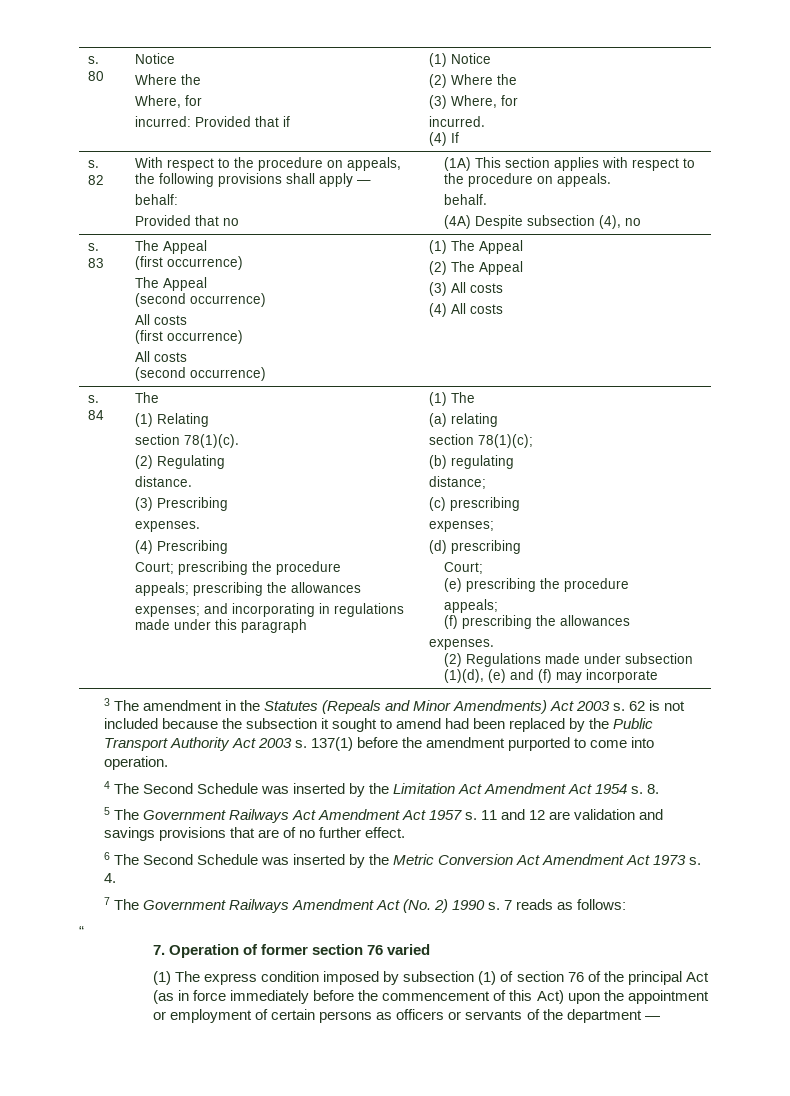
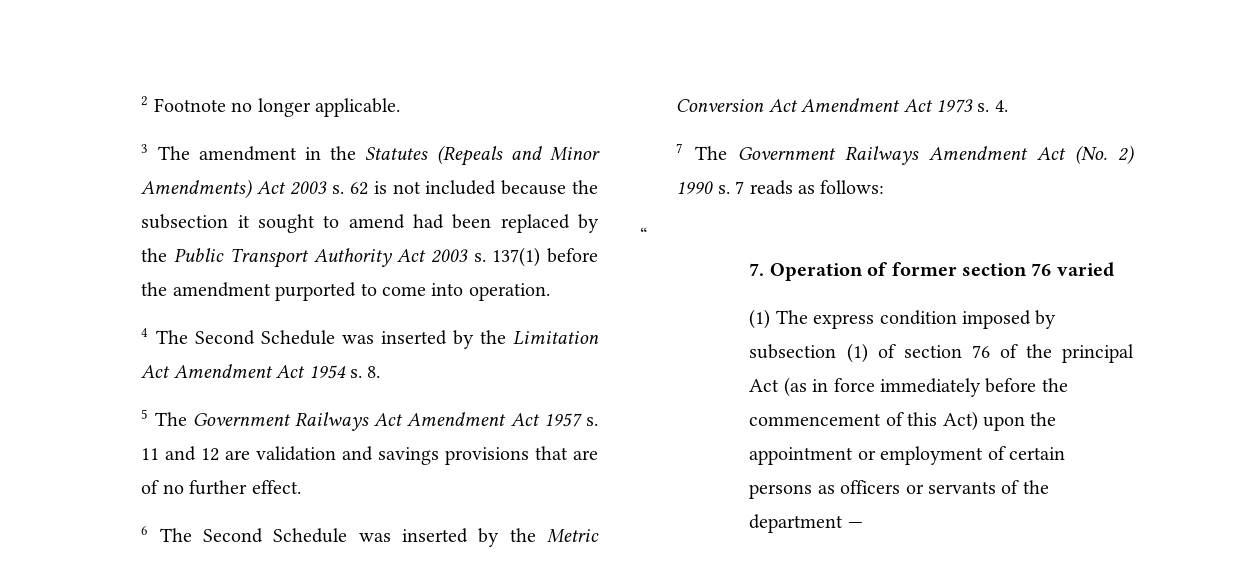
- s. 80 | Notice
- Where the
- Where, for
- incurred: Provided that if | (1) Notice
- (2) Where the
- (3) Where, for
- incurred.
- (4) If
- s. 82 | With respect to the procedure on appeals, the following provisions shall apply —
- behalf:
- Provided that no | (1A) This section applies with respect to the procedure on appeals.
- behalf.
- (4A) Despite subsection (4), no
- s. 83 | The Appeal
- (first occurrence)
- The Appeal
- (second occurrence)
- All costs
- (first occurrence)
- All costs
- (second occurrence) | (1) The Appeal
- (2) The Appeal
- (3) All costs
- (4) All costs
- s. 84 | The
- (1) Relating
- section 78(1)(c).
- (2) Regulating
- distance.
- (3) Prescribing
- expenses.
- (4) Prescribing
- Court; prescribing the procedure
- appeals; prescribing the allowances
- expenses; and incorporating in regulations made under this paragraph | (1) The
- (a) relating
- section 78(1)(c);
- (b) regulating
- distance;
- (c) prescribing
- expenses;
- (d) prescribing
- Court;
- (e) prescribing the procedure
- appeals;
- (f) prescribing the allowances
- expenses.
- (2) Regulations made under subsection (1)(d), (e) and (f) may incorporate
+ 2 Footnote no longer applicable.

